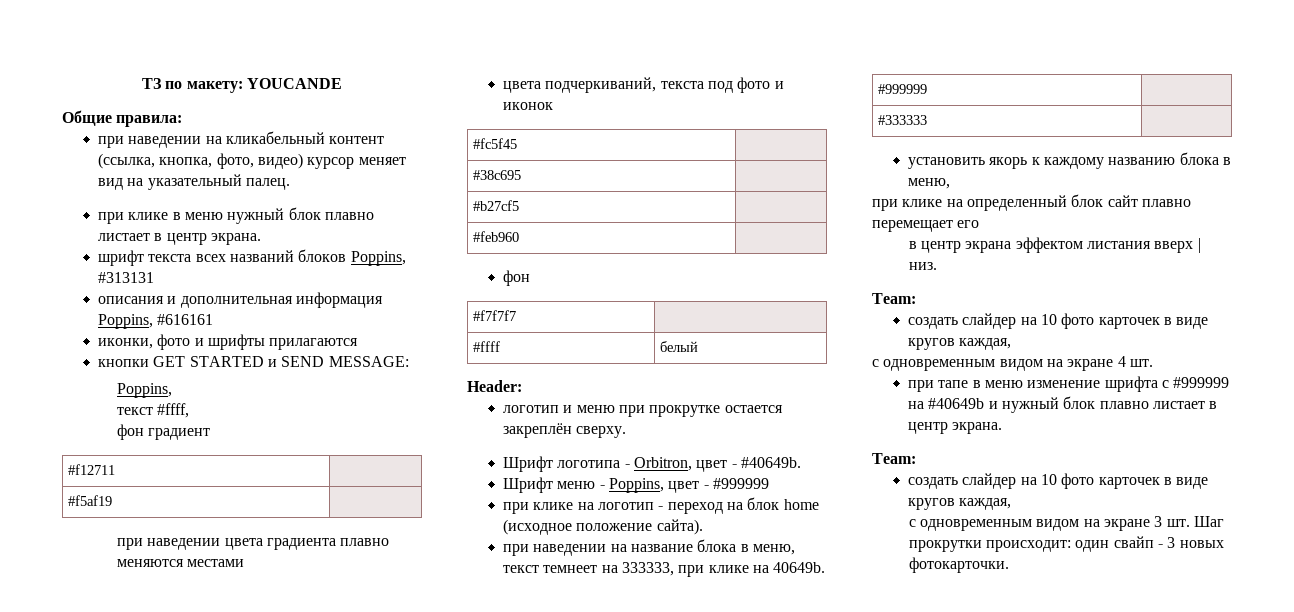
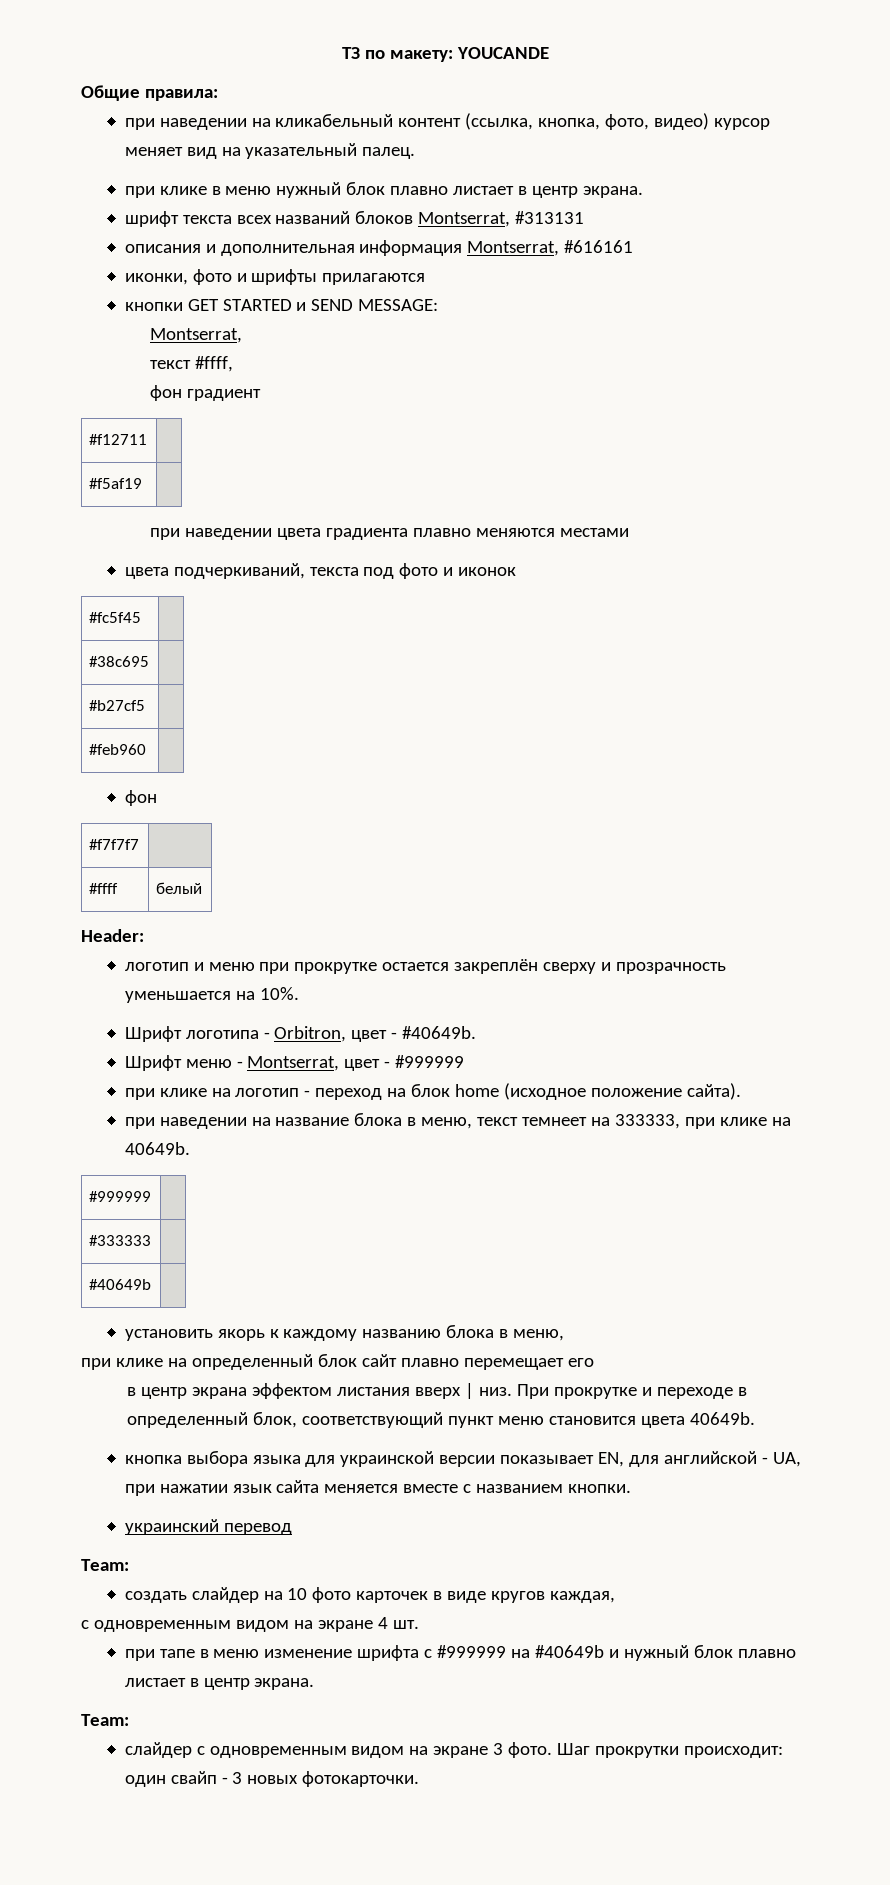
- шрифт текста всех названий блоков Poppins, #313131
+ шрифт текста всех названий блоков Montserrat, #313131
- описания и дополнительная информация Poppins, #616161
+ описания и дополнительная информация Montserrat, #616161
  кнопки GET STARTED и SEND MESSAGE:
- Poppins,
+ Montserrat,
- логотип и меню при прокрутке остается закреплён сверху.
+ логотип и меню при прокрутке остается закреплён сверху и прозрачность уменьшается на 10%.
- Шрифт меню - Poppins, цвет - #999999
+ Шрифт меню - Montserrat, цвет - #999999
+ #40649b |
+ При прокрутке и переходе в определенный блок, соответствующий пункт меню становится цвета 40649b.
+ кнопка выбора языка для украинской версии показывает EN, для английской - UA, при нажатии язык сайта меняется вместе с названием кнопки.
+ украинский перевод
  при тапе в меню изменение шрифта с #999999 на #40649b и нужный блок плавно листает в центр экрана.
  Team:
- создать слайдер на 10 фото карточек в виде кругов каждая,
- с одновременным видом на экране 3 шт.
+ слайдер с одновременным видом на экране 3 фото.

